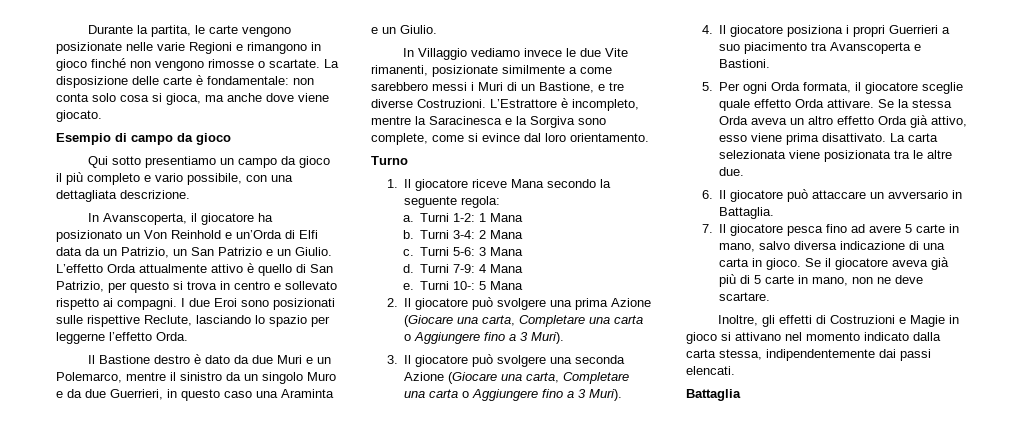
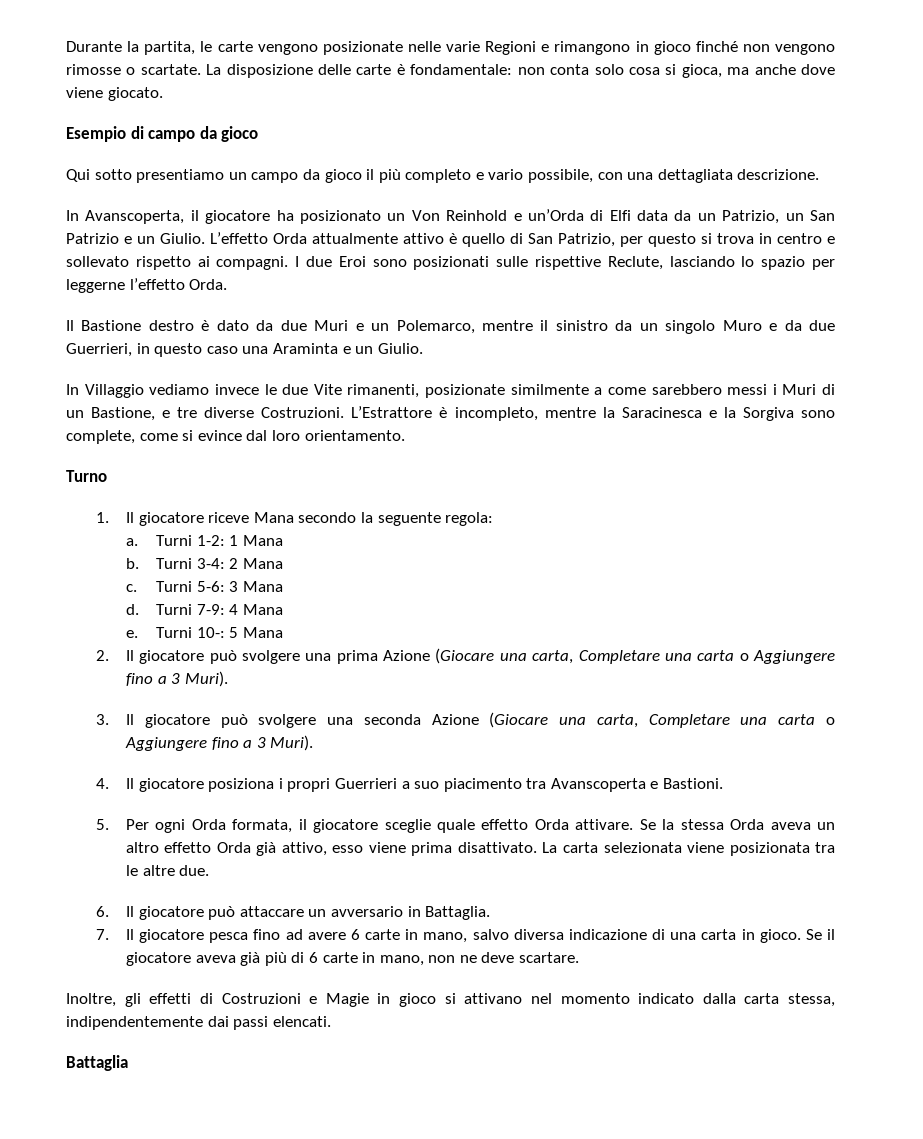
- 7. Il giocatore pesca fino ad avere 5 carte in mano, salvo diversa indicazione di una carta in gioco.
+ 7. Il giocatore pesca fino ad avere 6 carte in mano, salvo diversa indicazione di una carta in gioco.
- Se il giocatore aveva già più di 5 carte in mano, non ne deve scartare.
+ Se il giocatore aveva già più di 6 carte in mano, non ne deve scartare.

